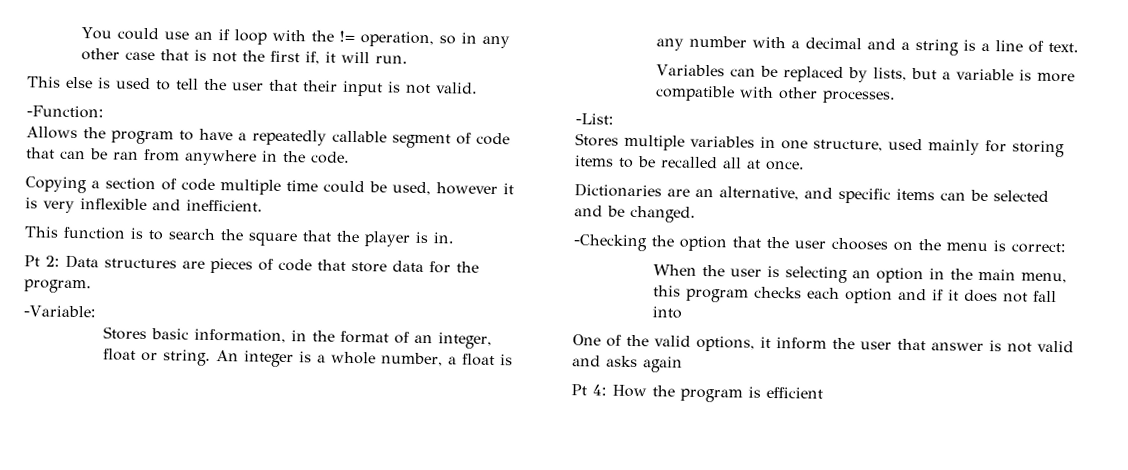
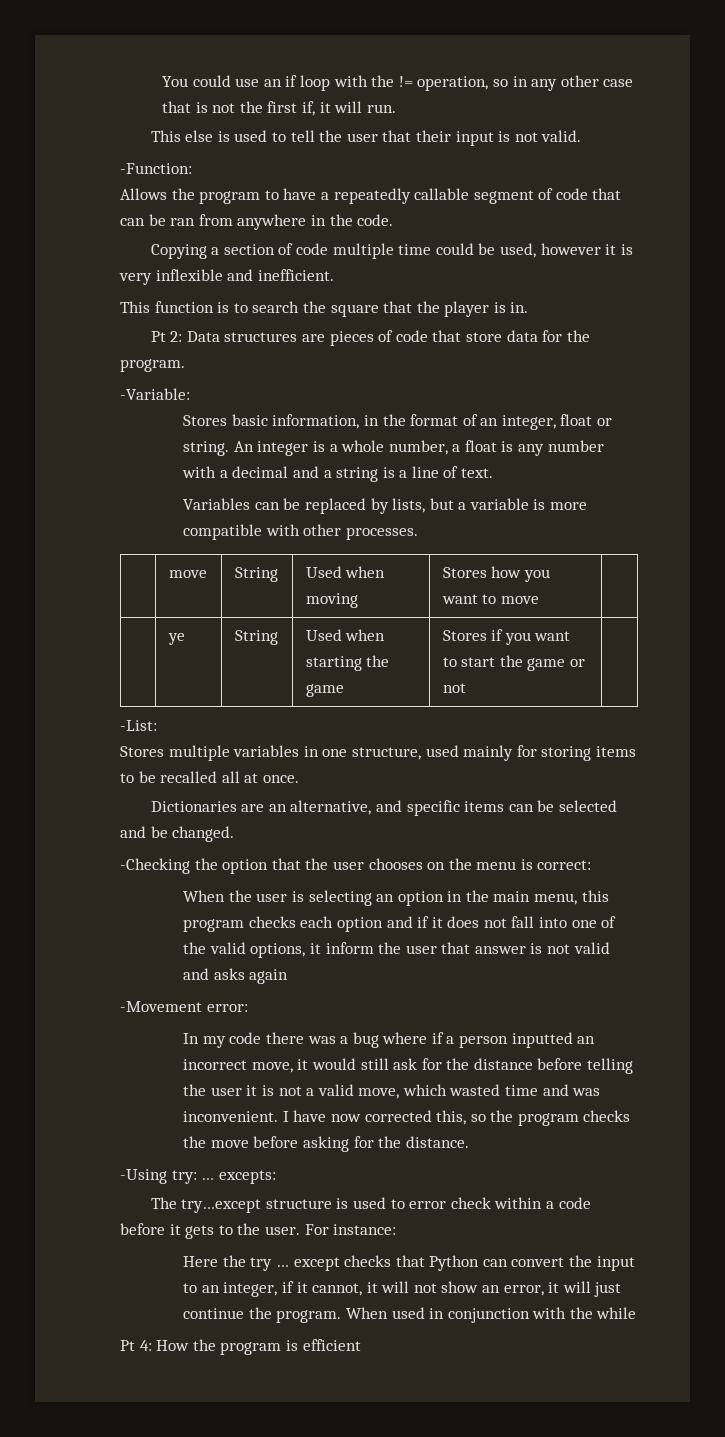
+ | move | String | Used when moving | Stores how you want to move |
+ | ye | String | Used when starting the game | Stores if you want to start the game or not |
- When the user is selecting an option in the main menu, this program checks each option and if it does not fall into
- One of the valid options, it inform the user that answer is not valid and asks again
+ When the user is selecting an option in the main menu, this program checks each option and if it does not fall into one of the valid options, it inform the user that answer is not valid and asks again
+ -Movement error:
+ In my code there was a bug where if a person inputted an incorrect move, it would still ask for the distance before telling the user it is not a valid move, which wasted time and was inconvenient. I have now corrected this, so the program checks the move before asking for the distance.
+ -Using try: … excepts:
+ The try…except structure is used to error check within a code before it gets to the user. For instance:
+ Here the try … except checks that Python can convert the input to an integer, if it cannot, it will not show an error, it will just continue the program. When used in conjunction with the while

